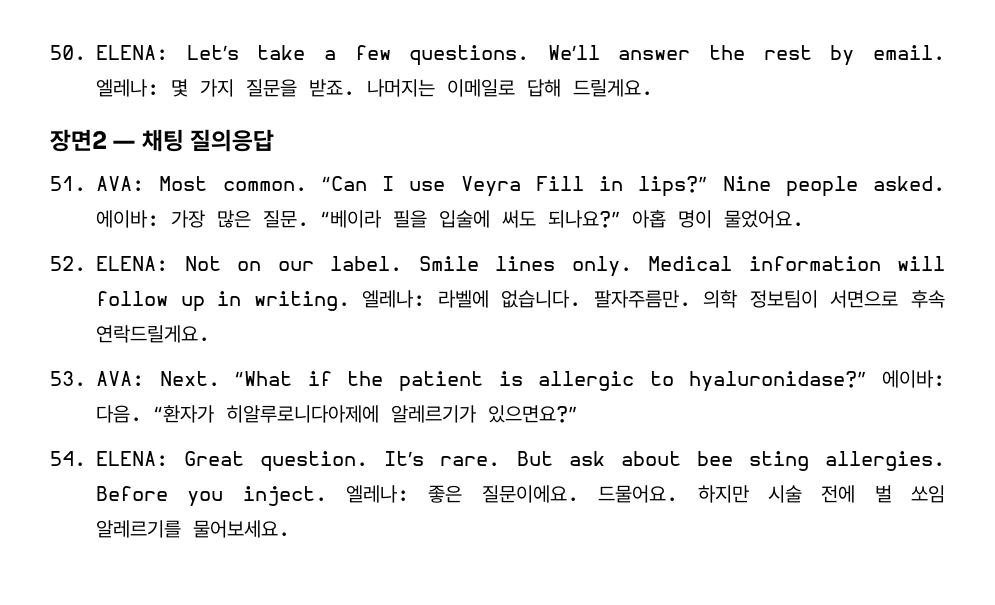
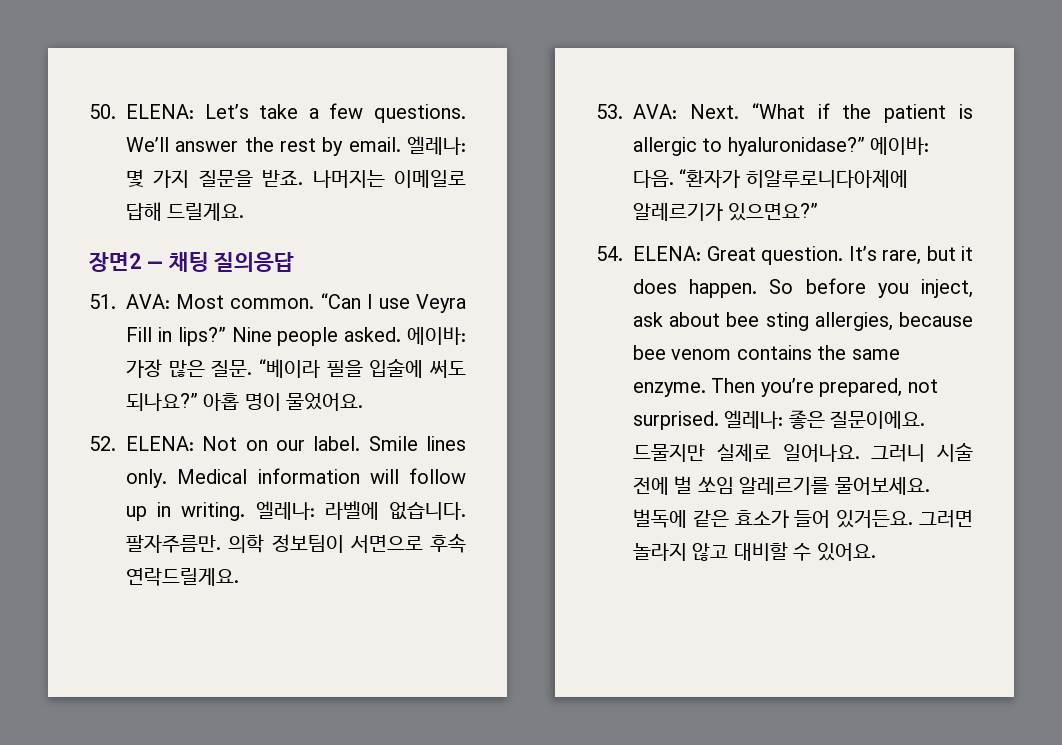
- It’s rare. But ask about bee sting allergies. Before you inject. 엘레나: 좋은 질문이에요. 드물어요. 하지만 시술 전에 벌 쏘임 알레르기를 물어보세요.
+ It’s rare, but it does happen. So before you inject, ask about bee sting allergies, because bee venom contains the same enzyme. Then you’re prepared, not surprised. 엘레나: 좋은 질문이에요. 드물지만 실제로 일어나요. 그러니 시술 전에 벌 쏘임 알레르기를 물어보세요.
+ 벌독에 같은 효소가 들어 있거든요. 그러면 놀라지 않고 대비할 수 있어요.

